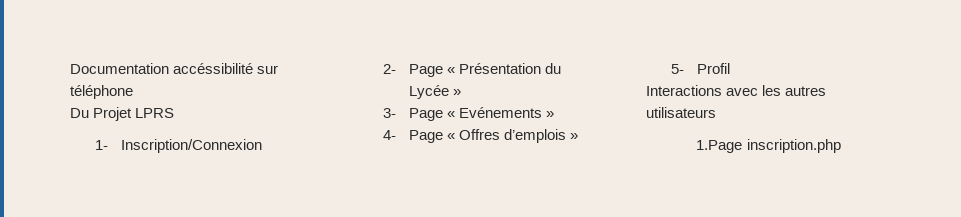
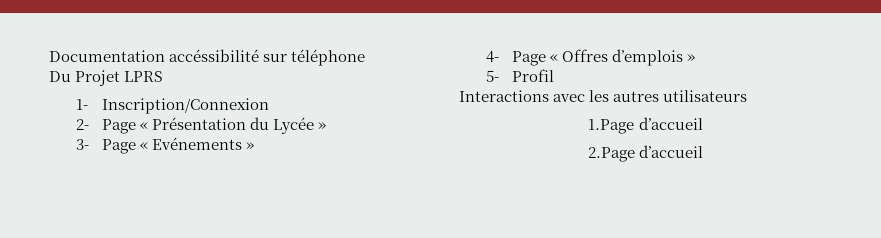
- 1.Page inscription.php
+ 1.Page d’accueil
+ 2.Page d’accueil

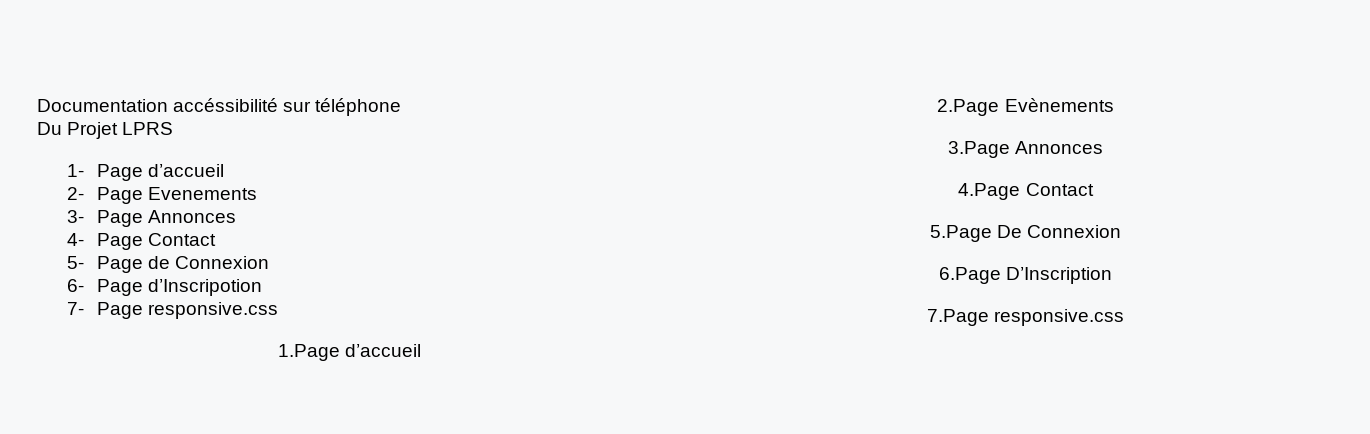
- 1- Inscription/Connexion
+ 1- Page d’accueil
- 2- Page « Présentation du Lycée »
+ 2- Page Evenements
- 3- Page « Evénements »
+ 3- Page Annonces
- 4- Page « Offres d’emplois »
- 5- Profil
- Interactions avec les autres utilisateurs
+ 4- Page Contact
+ 5- Page de Connexion
+ 6- Page d’Inscripotion
+ 7- Page responsive.css
  1.Page d’accueil
- 2.Page d’accueil
+ 2.Page Evènements
+ 3.Page Annonces
+ 4.Page Contact
+ 5.Page De Connexion
+ 6.Page D’Inscription
+ 7.Page responsive.css

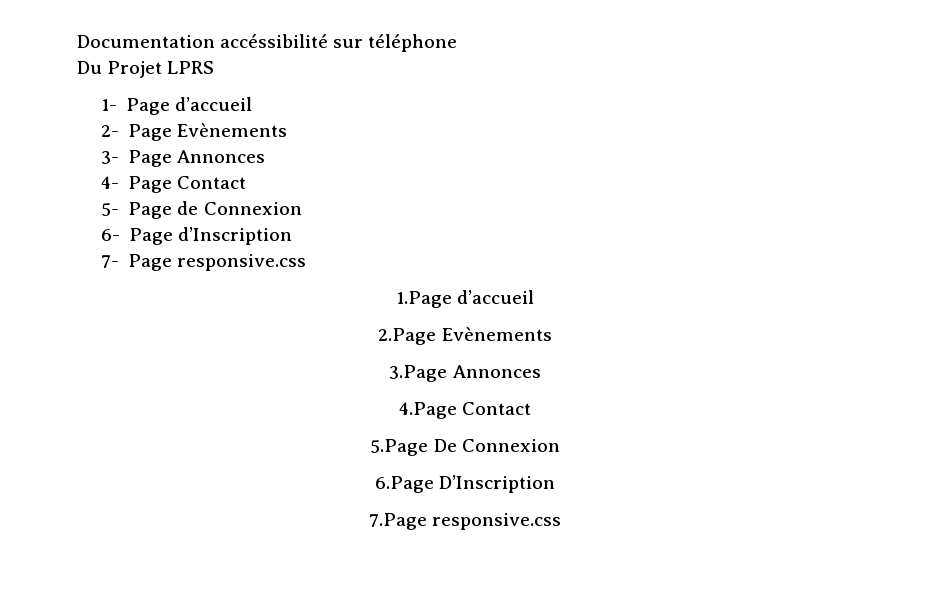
- 2- Page Evenements
+ 2- Page Evènements
- 6- Page d’Inscripotion
+ 6- Page d’Inscription

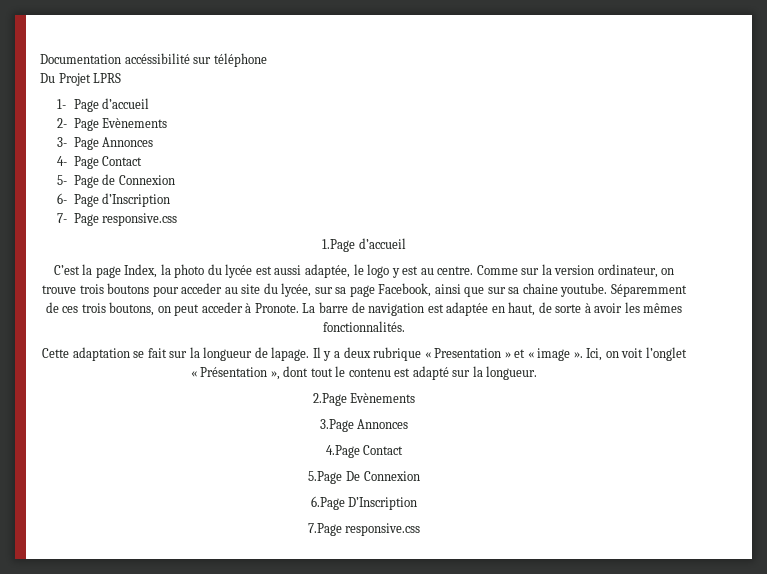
+ C’est la page Index, la photo du lycée est aussi adaptée, le logo y est au centre. Comme sur la version ordinateur, on trouve trois boutons pour acceder au site du lycée, sur sa page Facebook, ainsi que sur sa chaine youtube. Séparemment de ces trois boutons, on peut acceder à Pronote. La barre de navigation est adaptée en haut, de sorte à avoir les mêmes fonctionnalités.
+ Cette adaptation se fait sur la longueur de lapage. Il y a deux rubrique « Presentation » et « image ». Ici, on voit l’onglet « Présentation », dont tout le contenu est adapté sur la longueur.

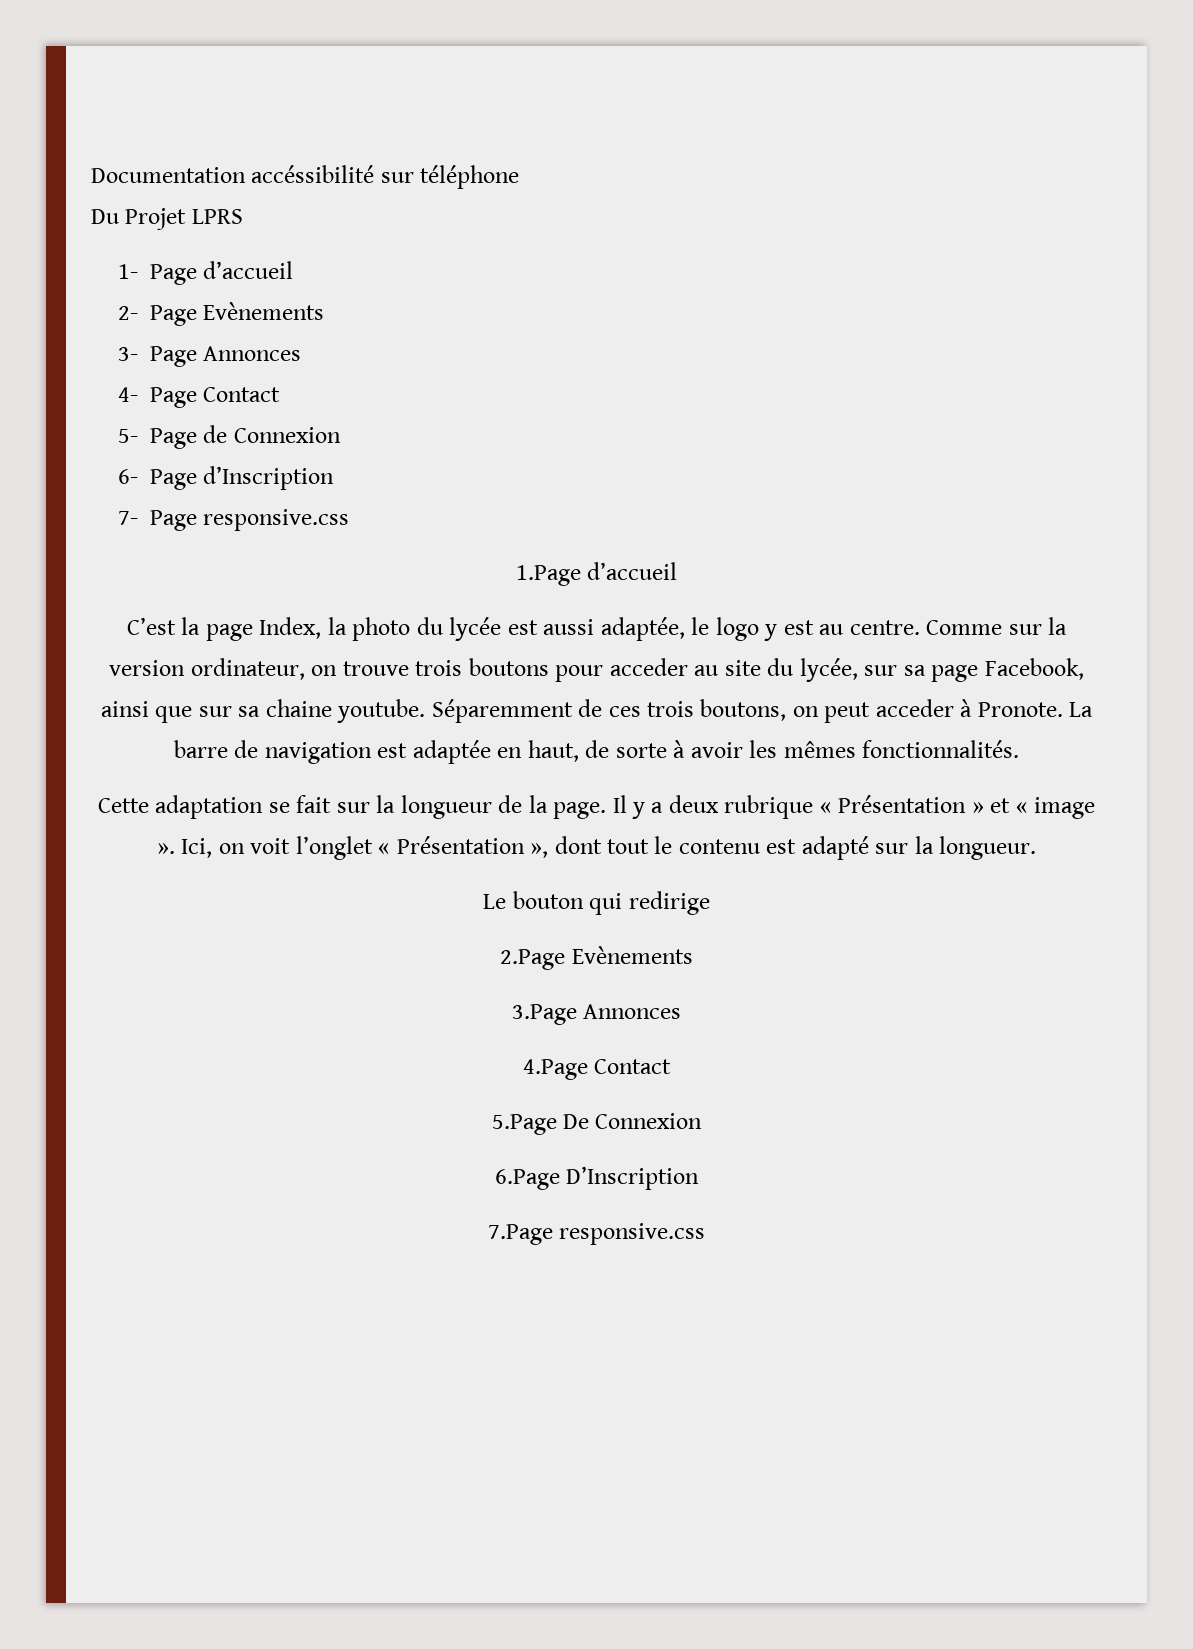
- Cette adaptation se fait sur la longueur de lapage.
+ Cette adaptation se fait sur la longueur de la page.
- Il y a deux rubrique « Presentation » et « image ».
+ Il y a deux rubrique « Présentation » et « image ».
+ Le bouton qui redirige

